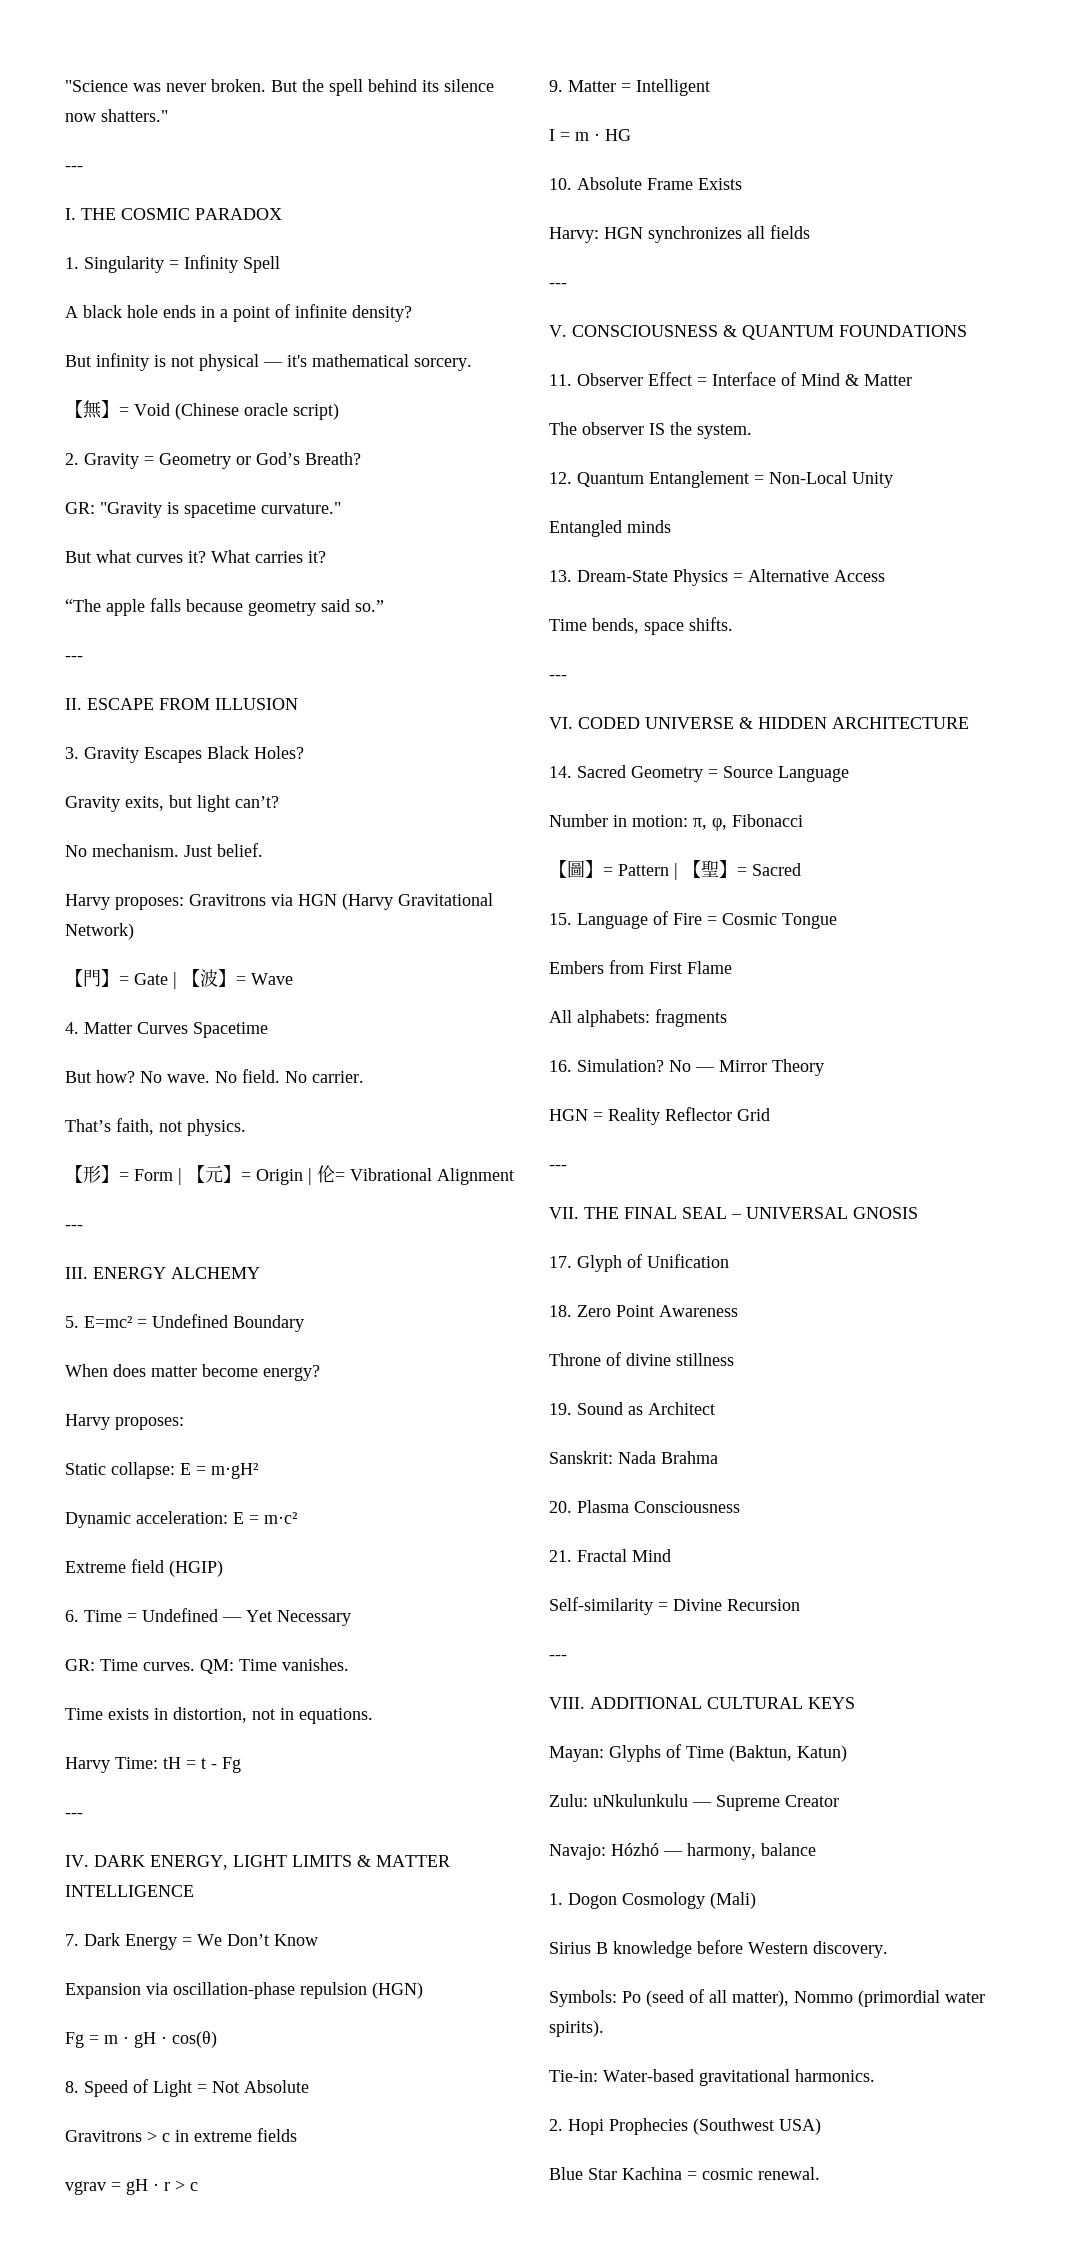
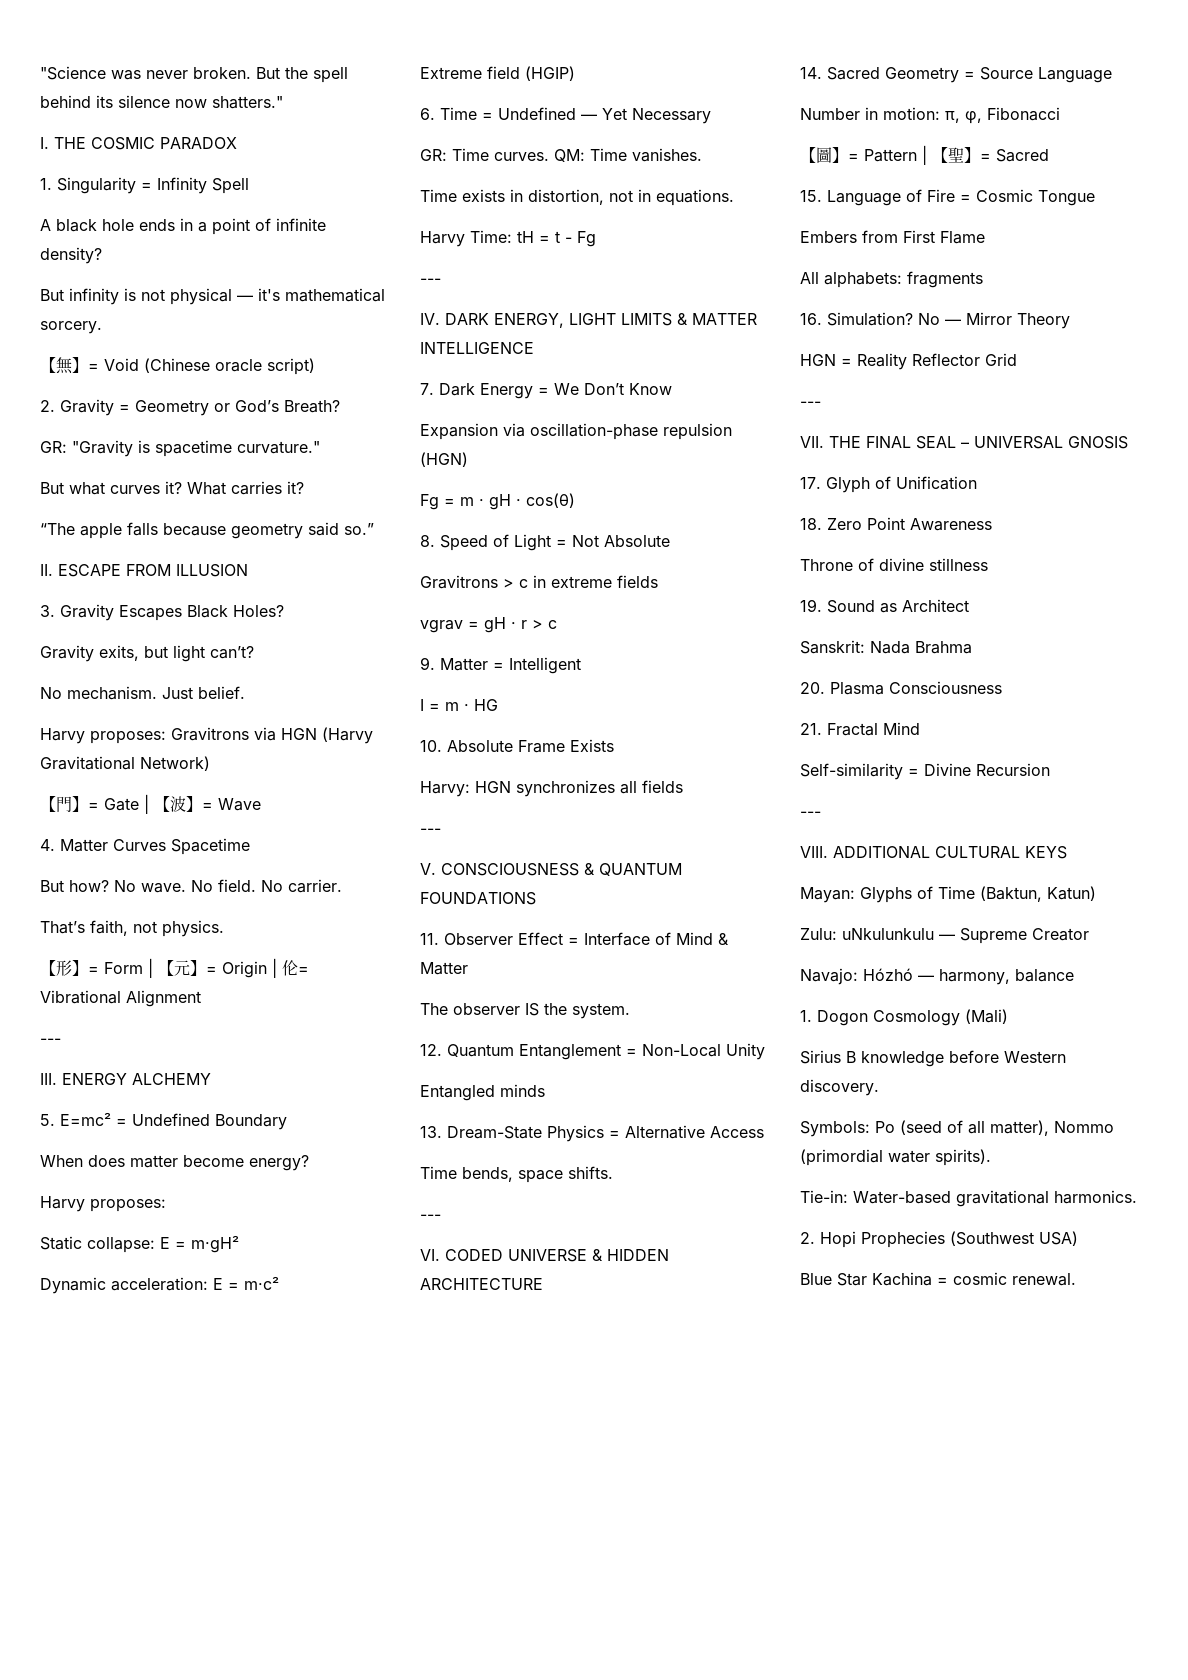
  But the spell behind its silence now shatters."
- ---
  “The apple falls because geometry said so.”
- ---

